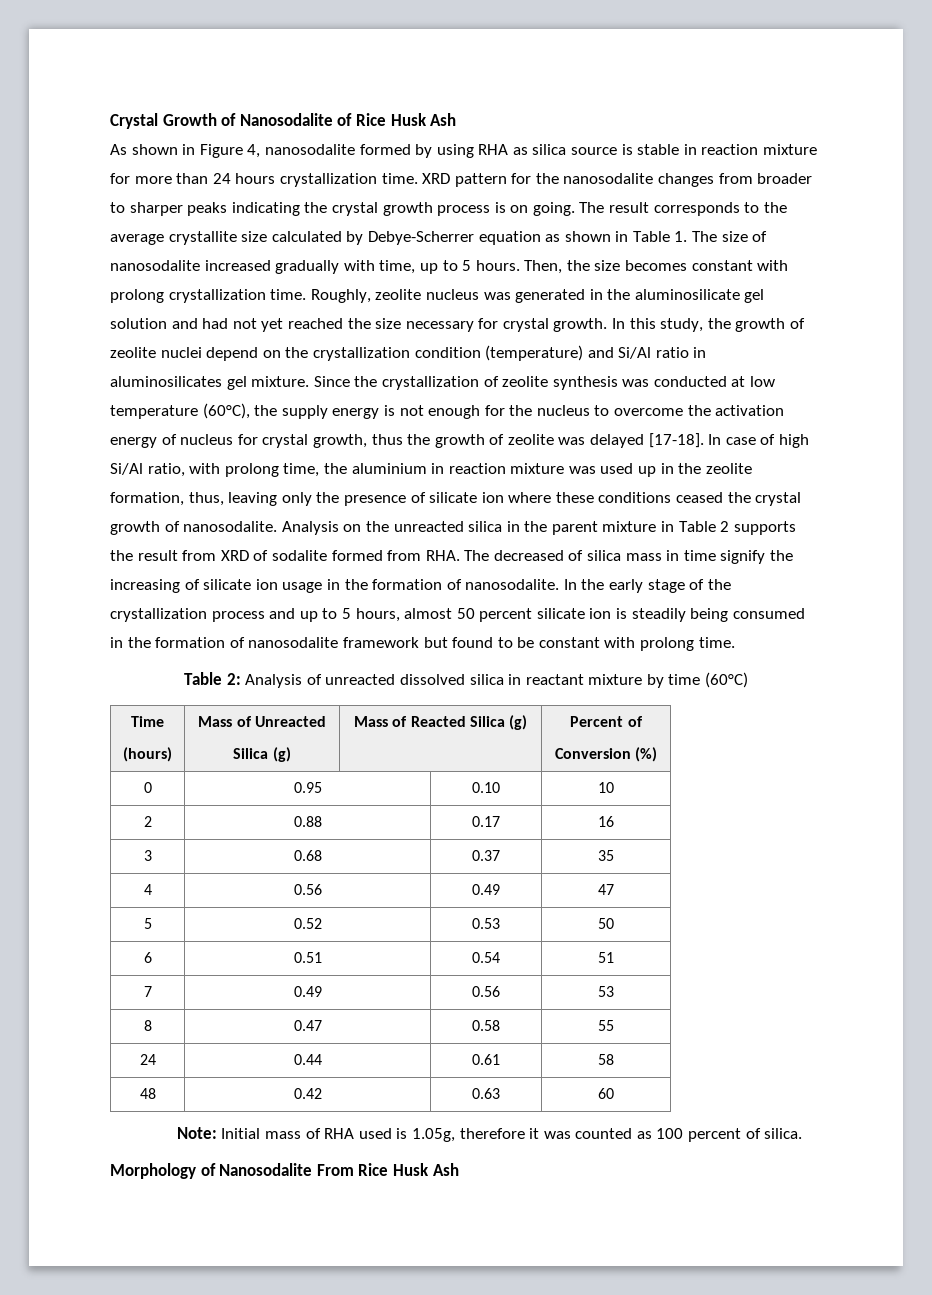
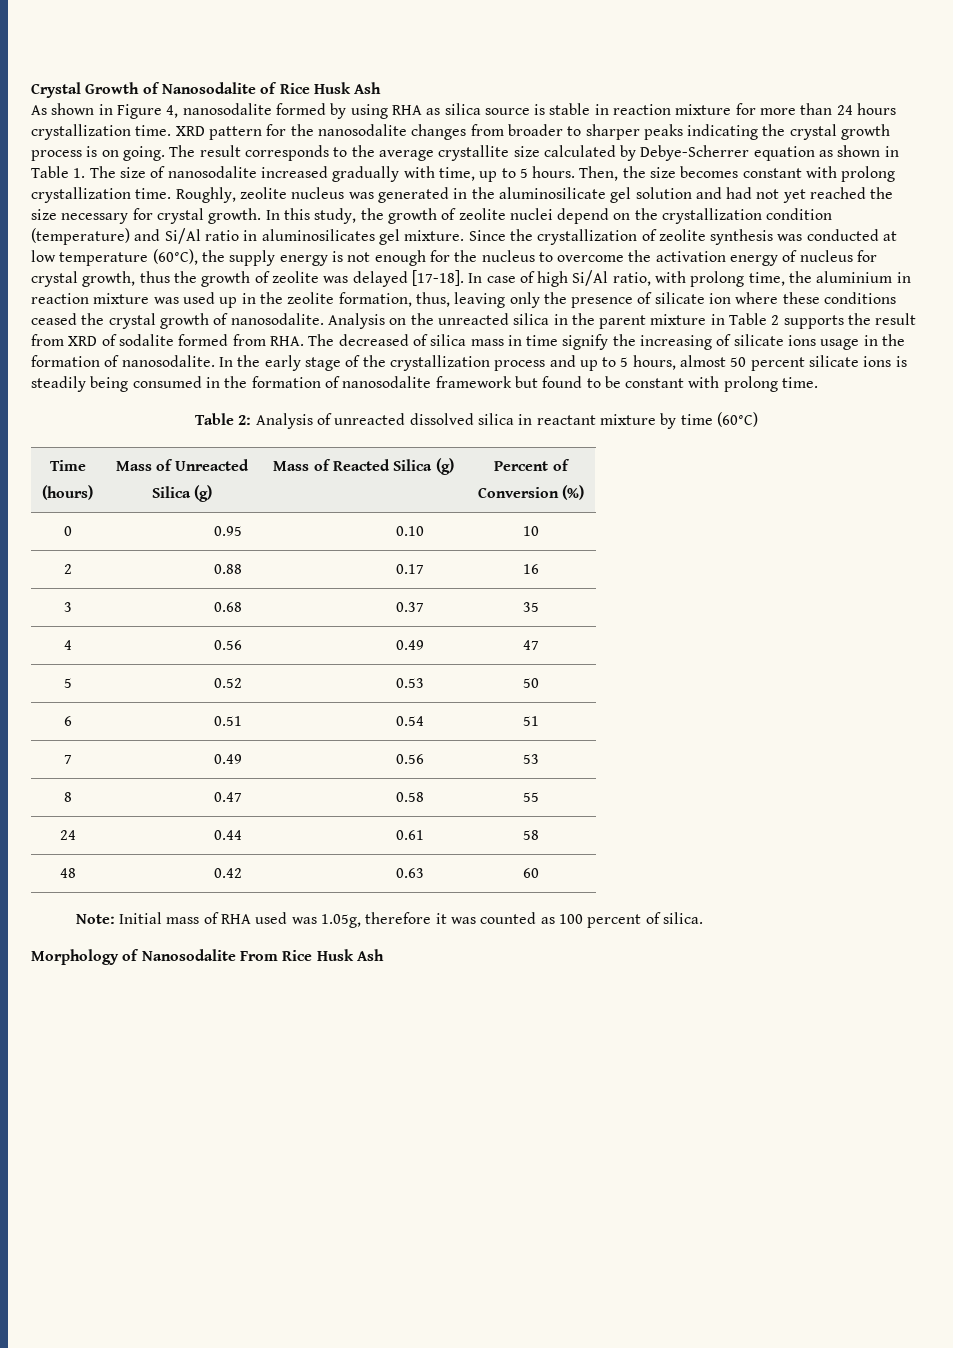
- Analysis on the unreacted silica in the parent mixture in Table 2 supports the result from XRD of sodalite formed from RHA. The decreased of silica mass in time signify the increasing of silicate ion usage in the formation of nanosodalite.
+ Analysis on the unreacted silica in the parent mixture in Table 2 supports the result from XRD of sodalite formed from RHA. The decreased of silica mass in time signify the increasing of silicate ions usage in the formation of nanosodalite.
- In the early stage of the crystallization process and up to 5 hours, almost 50 percent silicate ion is steadily being consumed in the formation of nanosodalite framework but found to be constant with prolong time.
+ In the early stage of the crystallization process and up to 5 hours, almost 50 percent silicate ions is steadily being consumed in the formation of nanosodalite framework but found to be constant with prolong time.
- Note: Initial mass of RHA used is 1.05g, therefore it was counted as 100 percent of silica.
+ Note: Initial mass of RHA used was 1.05g, therefore it was counted as 100 percent of silica.

